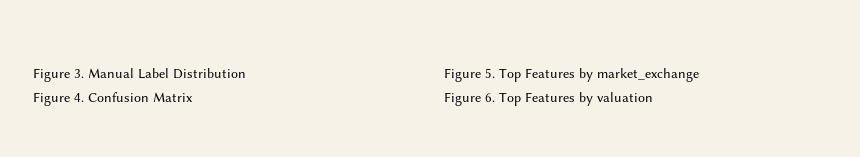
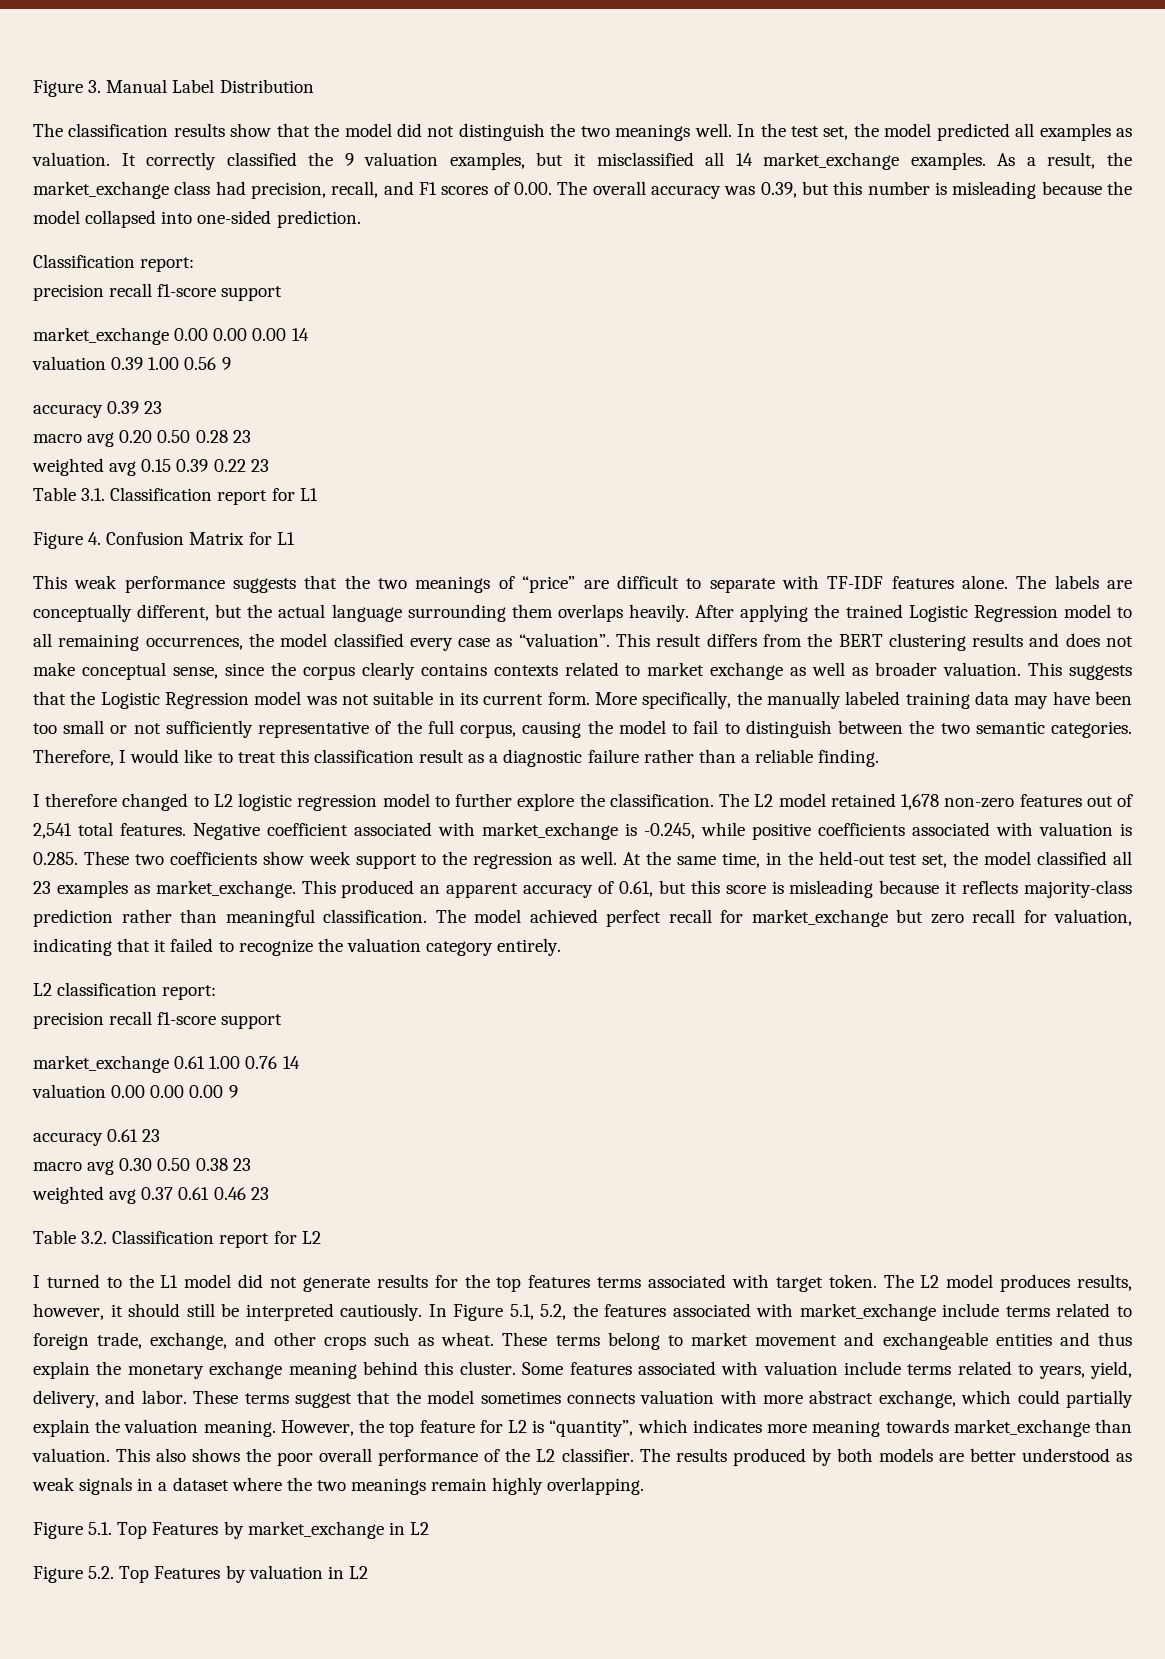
- Figure 4. Confusion Matrix
- Figure 5. Top Features by market_exchange
- Figure 6. Top Features by valuation
+ The classification results show that the model did not distinguish the two meanings well. In the test set, the model predicted all examples as valuation. It correctly classified the 9 valuation examples, but it misclassified all 14 market_exchange examples. As a result, the market_exchange class had precision, recall, and F1 scores of 0.00. The overall accuracy was 0.39, but this number is misleading because the model collapsed into one-sided prediction.
+ Classification report:
+ precision recall f1-score support
+ market_exchange 0.00 0.00 0.00 14
+ valuation 0.39 1.00 0.56 9
+ accuracy 0.39 23
+ macro avg 0.20 0.50 0.28 23
+ weighted avg 0.15 0.39 0.22 23
+ Table 3.1. Classification report for L1
+ Figure 4. Confusion Matrix for L1
+ This weak performance suggests that the two meanings of “price” are difficult to separate with TF-IDF features alone. The labels are conceptually different, but the actual language surrounding them overlaps heavily. After applying the trained Logistic Regression model to all remaining occurrences, the model classified every case as “valuation”. This result differs from the BERT clustering results and does not make conceptual sense, since the corpus clearly contains contexts related to market exchange as well as broader valuation. This suggests that the Logistic Regression model was not suitable in its current form. More specifically, the manually labeled training data may have been too small or not sufficiently representative of the full corpus, causing the model to fail to distinguish between the two semantic categories. Therefore, I would like to treat this classification result as a diagnostic failure rather than a reliable finding.
+ I therefore changed to L2 logistic regression model to further explore the classification. The L2 model retained 1,678 non-zero features out of 2,541 total features. Negative coefficient associated with market_exchange is -0.245, while positive coefficients associated with valuation is 0.285. These two coefficients show week support to the regression as well. At the same time, in the held-out test set, the model classified all 23 examples as market_exchange. This produced an apparent accuracy of 0.61, but this score is misleading because it reflects majority-class prediction rather than meaningful classification. The model achieved perfect recall for market_exchange but zero recall for valuation, indicating that it failed to recognize the valuation category entirely.
+ L2 classification report:
+ precision recall f1-score support
+ market_exchange 0.61 1.00 0.76 14
+ valuation 0.00 0.00 0.00 9
+ accuracy 0.61 23
+ macro avg 0.30 0.50 0.38 23
+ weighted avg 0.37 0.61 0.46 23
+ Table 3.2. Classification report for L2
+ I turned to the L1 model did not generate results for the top features terms associated with target token. The L2 model produces results, however, it should still be interpreted cautiously. In Figure 5.1, 5.2, the features associated with market_exchange include terms related to foreign trade, exchange, and other crops such as wheat. These terms belong to market movement and exchangeable entities and thus explain the monetary exchange meaning behind this cluster. Some features associated with valuation include terms related to years, yield, delivery, and labor. These terms suggest that the model sometimes connects valuation with more abstract exchange, which could partially explain the valuation meaning. However, the top feature for L2 is “quantity”, which indicates more meaning towards market_exchange than valuation. This also shows the poor overall performance of the L2 classifier. The results produced by both models are better understood as weak signals in a dataset where the two meanings remain highly overlapping.
+ Figure 5.1. Top Features by market_exchange in L2
+ Figure 5.2. Top Features by valuation in L2

